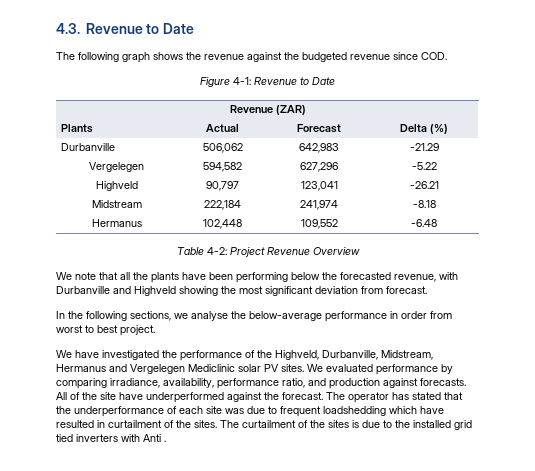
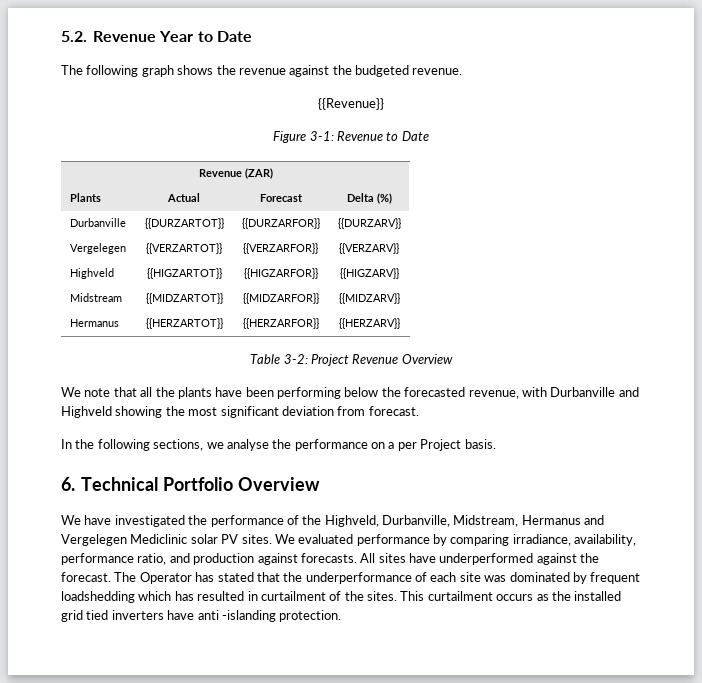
- 4.3. Revenue to Date
+ 5.2. Revenue Year to Date
- The following graph shows the revenue against the budgeted revenue since COD.
+ The following graph shows the revenue against the budgeted revenue.
+ {{Revenue}}
- Figure 4-1: Revenue to Date
+ Figure 3-1: Revenue to Date
- Durbanville | 506,062 | 642,983 | -21.29
- Vergelegen | 594,582 | 627,296 | -5.22
- Highveld | 90,797 | 123,041 | -26.21
- Midstream | 222,184 | 241,974 | -8.18
- Hermanus | 102,448 | 109,552 | -6.48
+ Durbanville | {{DURZARTOT}} | {{DURZARFOR}} | {{DURZARV}}
+ Vergelegen | {{VERZARTOT}} | {{VERZARFOR}} | {{VERZARV}}
+ Highveld | {{HIGZARTOT}} | {{HIGZARFOR}} | {{HIGZARV}}
+ Midstream | {{MIDZARTOT}} | {{MIDZARFOR}} | {{MIDZARV}}
+ Hermanus | {{HERZARTOT}} | {{HERZARFOR}} | {{HERZARV}}
- Table 4-2: Project Revenue Overview
+ Table 3-2: Project Revenue Overview
- In the following sections, we analyse the below-average performance in order from worst to best project.
+ In the following sections, we analyse the performance on a per Project basis.
+ 6. Technical Portfolio Overview
- All of the site have underperformed against the forecast.
+ All sites have underperformed against the forecast.
- The operator has stated that the underperformance of each site was due to frequent loadshedding which have resulted in curtailment of the sites.
+ The Operator has stated that the underperformance of each site was dominated by frequent loadshedding which has resulted in curtailment of the sites.
- The curtailment of the sites is due to the installed grid tied inverters with Anti .
+ This curtailment occurs as the installed grid tied inverters have anti -islanding protection.

